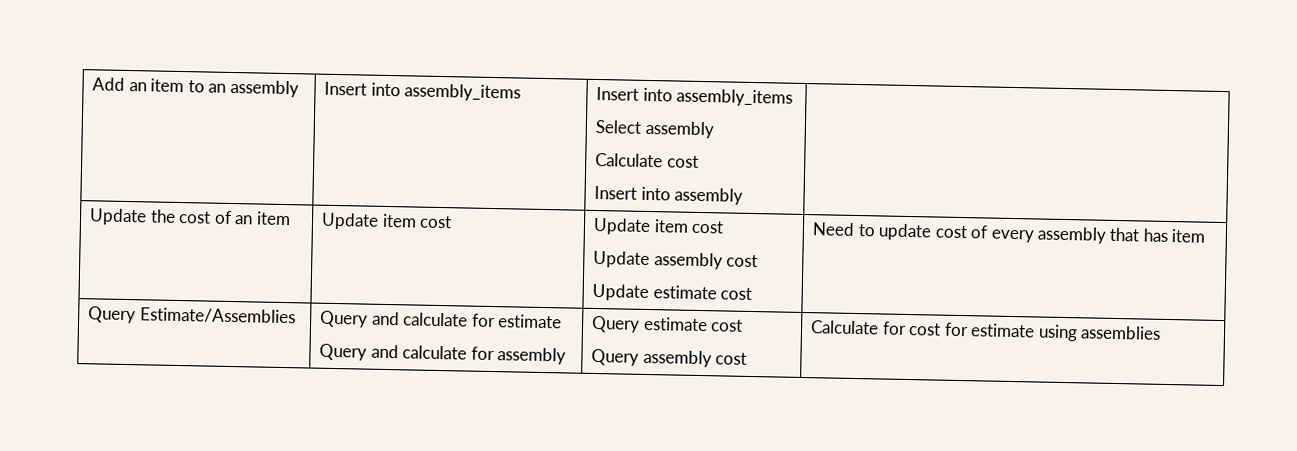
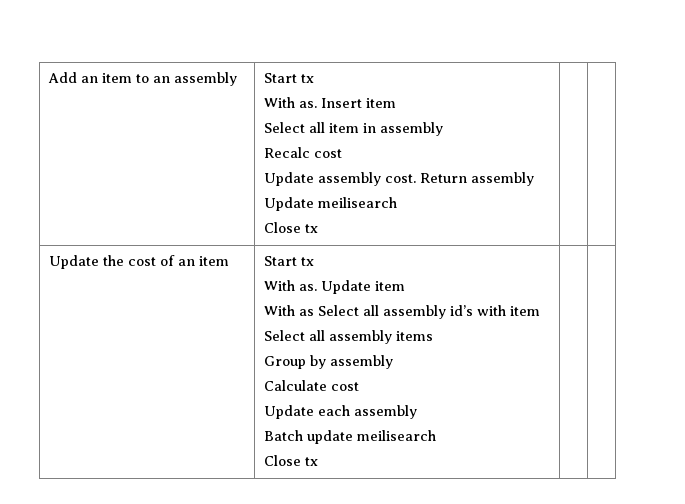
- Add an item to an assembly | Insert into assembly_items | Insert into assembly_items
- Select assembly
- Calculate cost
- Insert into assembly |
+ Add an item to an assembly | Start tx
+ With as. Insert item
+ Select all item in assembly
+ Recalc cost
+ Update assembly cost. Return assembly
+ Update meilisearch
+ Close tx | |
- Update the cost of an item | Update item cost | Update item cost
- Update assembly cost
- Update estimate cost | Need to update cost of every assembly that has item
- Query Estimate/Assemblies | Query and calculate for estimate
- Query and calculate for assembly | Query estimate cost
- Query assembly cost | Calculate for cost for estimate using assemblies
+ Update the cost of an item | Start tx
+ With as. Update item
+ With as Select all assembly id’s with item
+ Select all assembly items
+ Group by assembly
+ Calculate cost
+ Update each assembly
+ Batch update meilisearch
+ Close tx | |

